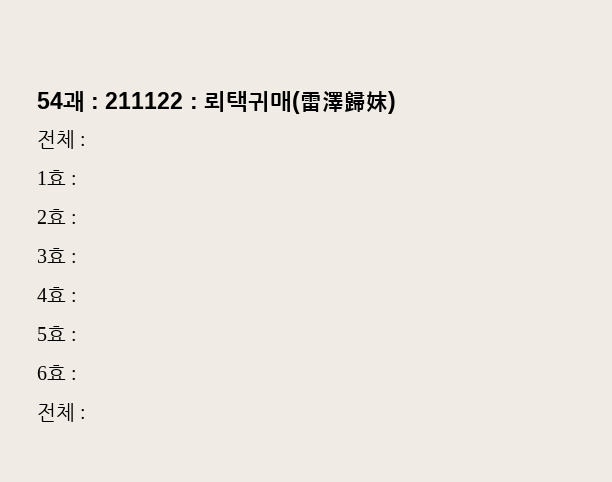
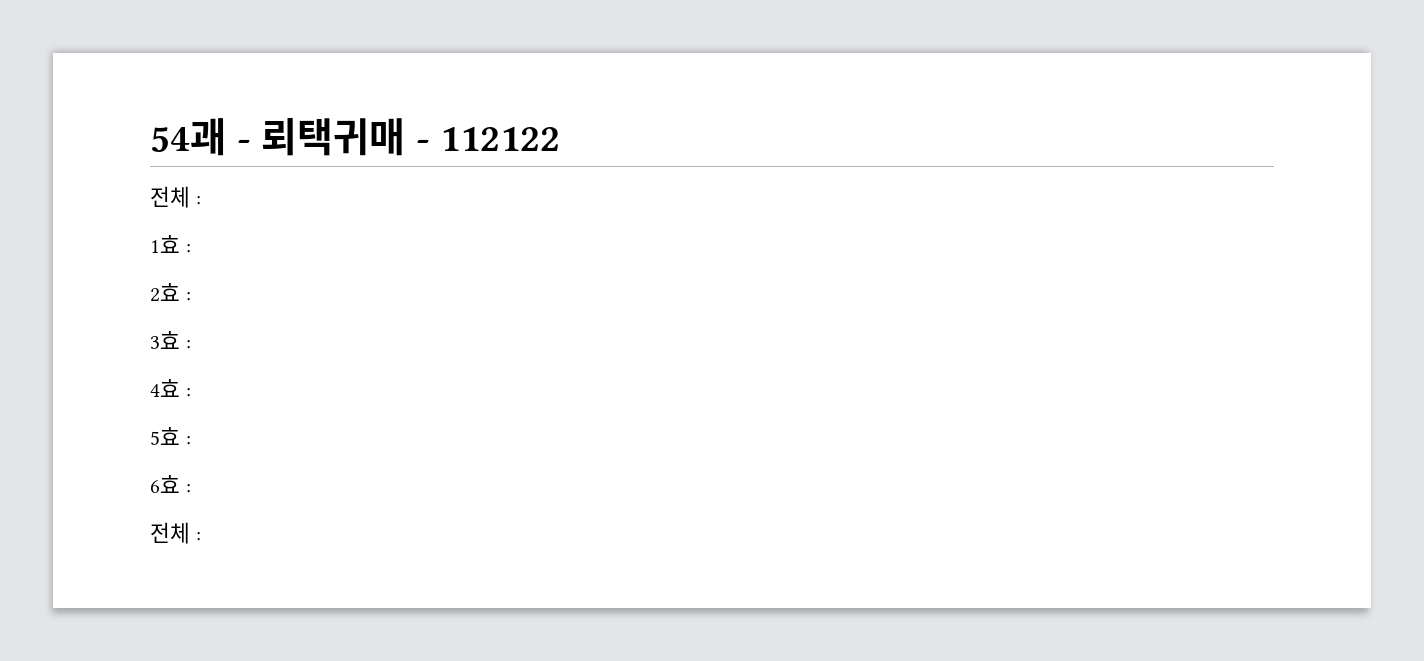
- 54괘 : 211122 : 뢰택귀매(雷澤歸妹)
+ 54괘 - 뢰택귀매 - 112122

